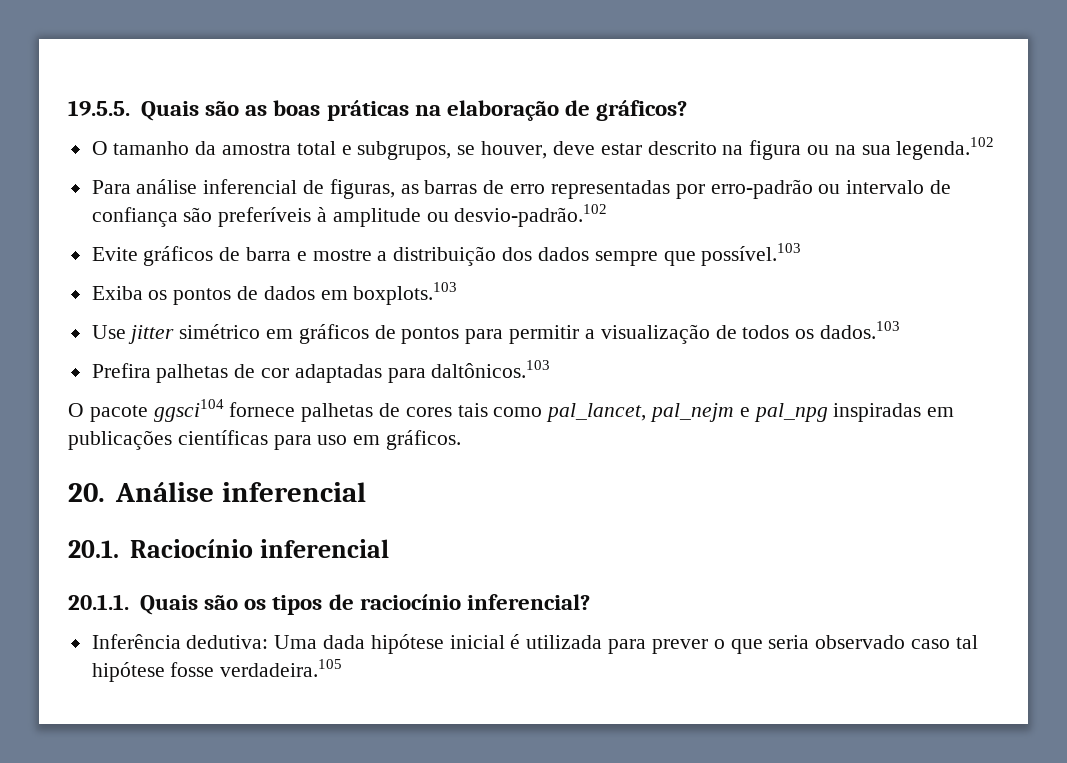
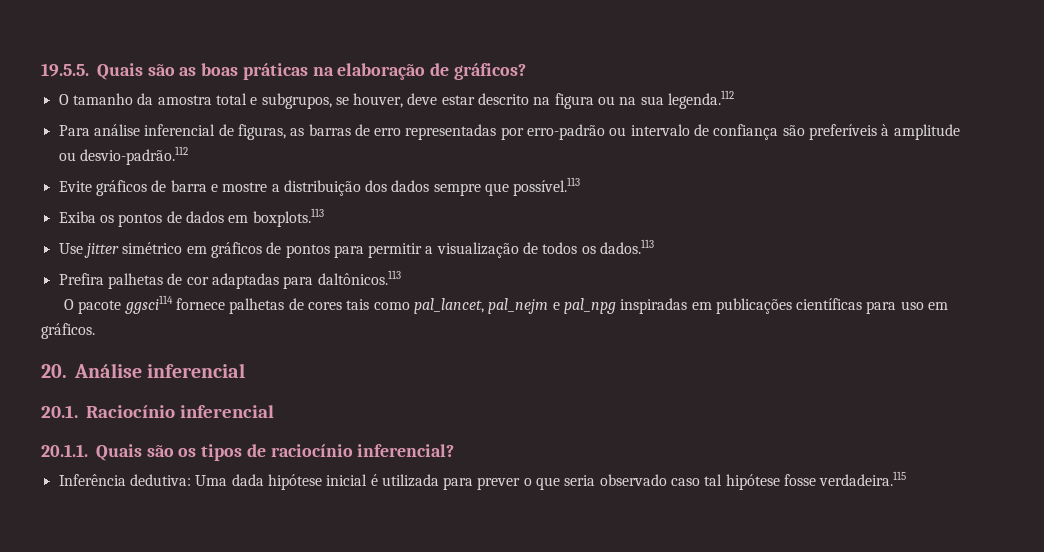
- O tamanho da amostra total e subgrupos, se houver, deve estar descrito na figura ou na sua legenda.102
+ O tamanho da amostra total e subgrupos, se houver, deve estar descrito na figura ou na sua legenda.112
- Para análise inferencial de figuras, as barras de erro representadas por erro-padrão ou intervalo de confiança são preferíveis à amplitude ou desvio-padrão.102
+ Para análise inferencial de figuras, as barras de erro representadas por erro-padrão ou intervalo de confiança são preferíveis à amplitude ou desvio-padrão.112
- Evite gráficos de barra e mostre a distribuição dos dados sempre que possível.103
+ Evite gráficos de barra e mostre a distribuição dos dados sempre que possível.113
- Exiba os pontos de dados em boxplots.103
+ Exiba os pontos de dados em boxplots.113
- Use jitter simétrico em gráficos de pontos para permitir a visualização de todos os dados.103
+ Use jitter simétrico em gráficos de pontos para permitir a visualização de todos os dados.113
- Prefira palhetas de cor adaptadas para daltônicos.103
+ Prefira palhetas de cor adaptadas para daltônicos.113
- O pacote ggsci104 fornece palhetas de cores tais como pal_lancet, pal_nejm e pal_npg inspiradas em publicações científicas para uso em gráficos.
+ O pacote ggsci114 fornece palhetas de cores tais como pal_lancet, pal_nejm e pal_npg inspiradas em publicações científicas para uso em gráficos.
- Inferência dedutiva: Uma dada hipótese inicial é utilizada para prever o que seria observado caso tal hipótese fosse verdadeira.105
+ Inferência dedutiva: Uma dada hipótese inicial é utilizada para prever o que seria observado caso tal hipótese fosse verdadeira.115

